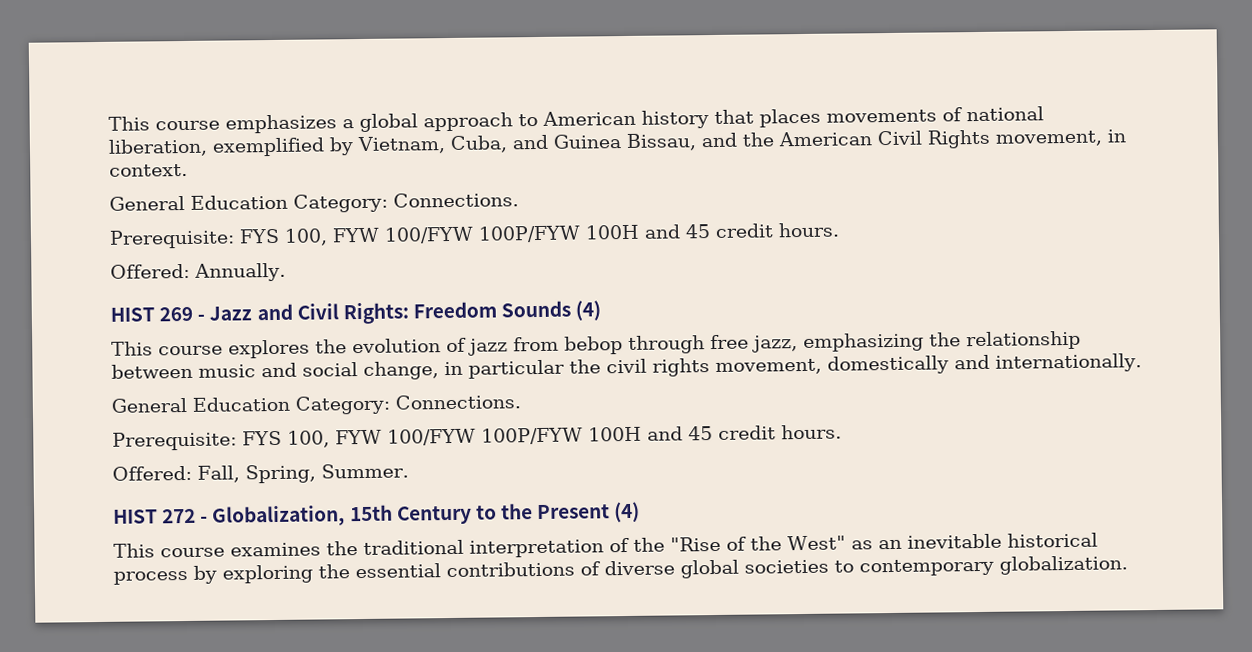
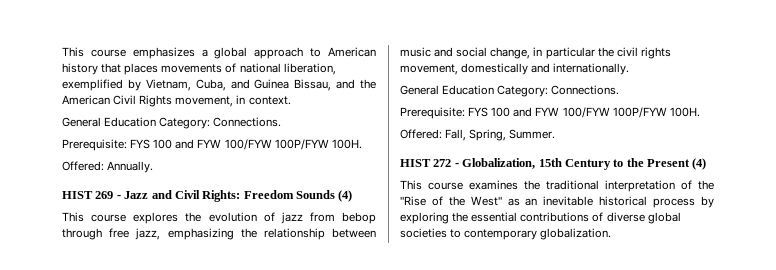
  This course emphasizes a global approach to American history that places movements of national liberation, exemplified by Vietnam, Cuba, and Guinea Bissau, and the American Civil Rights movement, in context.
  General Education Category: Connections.
- Prerequisite: FYS 100, FYW 100/FYW 100P/FYW 100H and 45 credit hours.
+ Prerequisite: FYS 100 and FYW 100/FYW 100P/FYW 100H.
  This course explores the evolution of jazz from bebop through free jazz, emphasizing the relationship between music and social change, in particular the civil rights movement, domestically and internationally.
  General Education Category: Connections.
- Prerequisite: FYS 100, FYW 100/FYW 100P/FYW 100H and 45 credit hours.
+ Prerequisite: FYS 100 and FYW 100/FYW 100P/FYW 100H.

